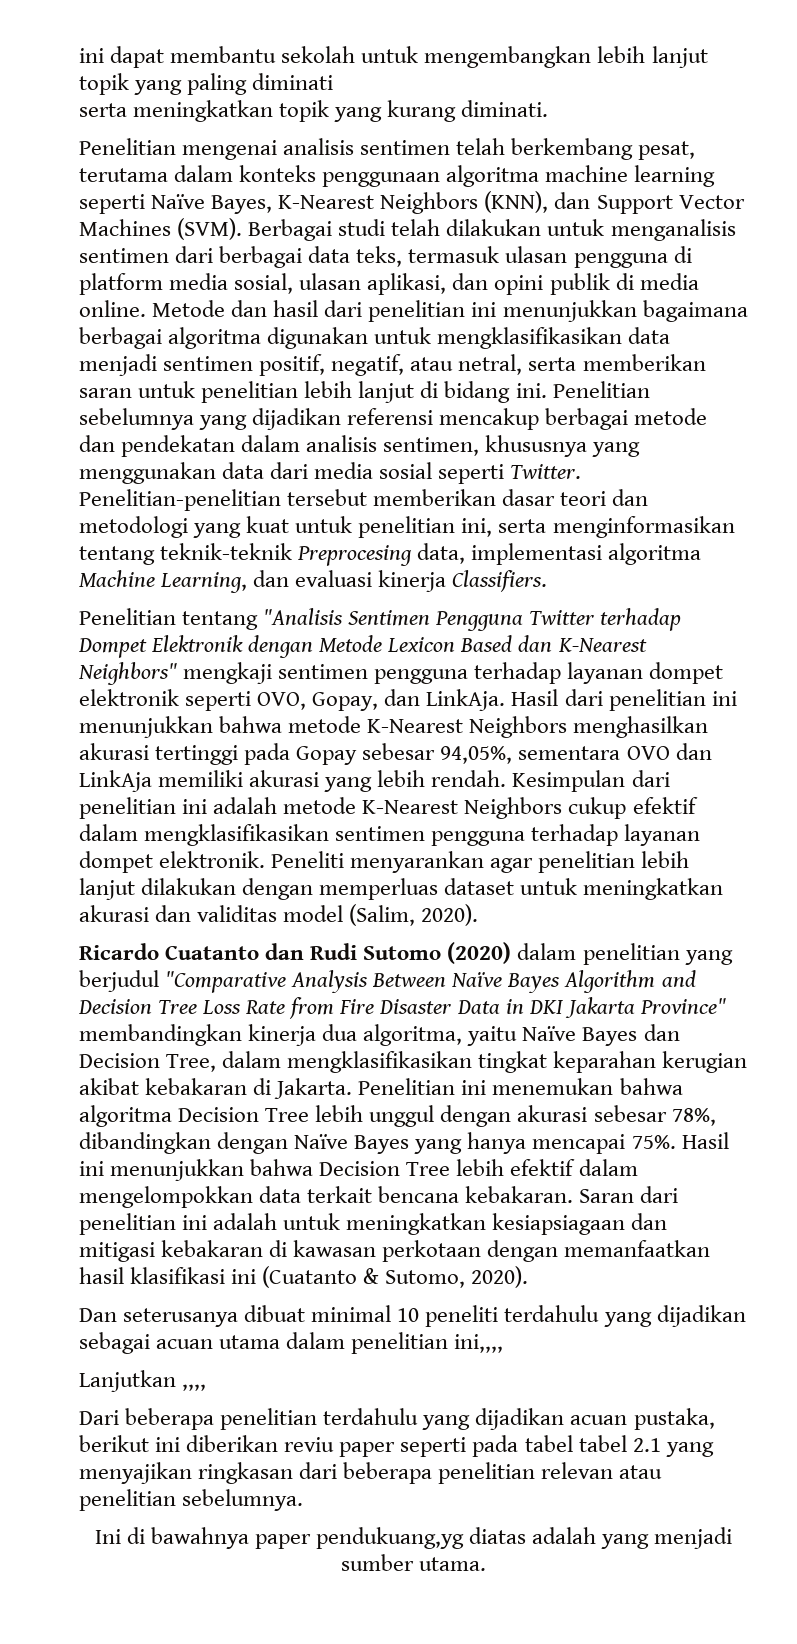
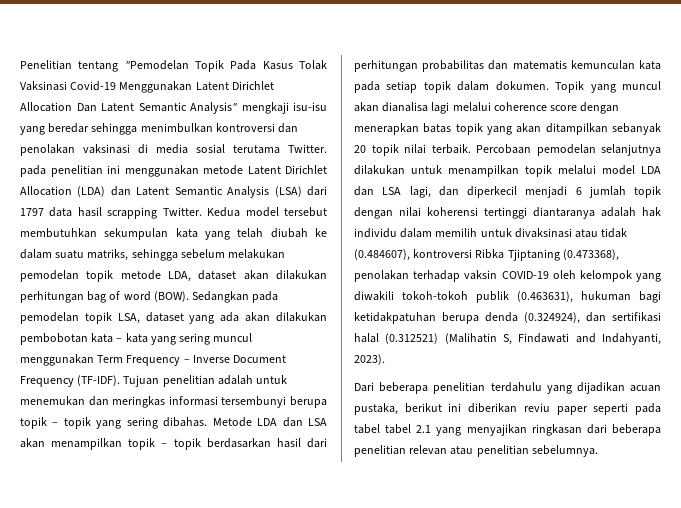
- ini dapat membantu sekolah untuk mengembangkan lebih lanjut topik yang paling diminati
- serta meningkatkan topik yang kurang diminati.
- Penelitian mengenai analisis sentimen telah berkembang pesat, terutama dalam konteks penggunaan algoritma machine learning seperti Naïve Bayes, K-Nearest Neighbors (KNN), dan Support Vector Machines (SVM). Berbagai studi telah dilakukan untuk menganalisis sentimen dari berbagai data teks, termasuk ulasan pengguna di platform media sosial, ulasan aplikasi, dan opini publik di media online. Metode dan hasil dari penelitian ini menunjukkan bagaimana berbagai algoritma digunakan untuk mengklasifikasikan data menjadi sentimen positif, negatif, atau netral, serta memberikan saran untuk penelitian lebih lanjut di bidang ini. Penelitian sebelumnya yang dijadikan referensi mencakup berbagai metode dan pendekatan dalam analisis sentimen, khususnya yang menggunakan data dari media sosial seperti Twitter. Penelitian-penelitian tersebut memberikan dasar teori dan metodologi yang kuat untuk penelitian ini, serta menginformasikan tentang teknik-teknik Preprocesing data, implementasi algoritma Machine Learning, dan evaluasi kinerja Classifiers.
- Penelitian tentang "Analisis Sentimen Pengguna Twitter terhadap Dompet Elektronik dengan Metode Lexicon Based dan K-Nearest Neighbors" mengkaji sentimen pengguna terhadap layanan dompet elektronik seperti OVO, Gopay, dan LinkAja. Hasil dari penelitian ini menunjukkan bahwa metode K-Nearest Neighbors menghasilkan akurasi tertinggi pada Gopay sebesar 94,05%, sementara OVO dan LinkAja memiliki akurasi yang lebih rendah. Kesimpulan dari penelitian ini adalah metode K-Nearest Neighbors cukup efektif dalam mengklasifikasikan sentimen pengguna terhadap layanan dompet elektronik. Peneliti menyarankan agar penelitian lebih lanjut dilakukan dengan memperluas dataset untuk meningkatkan akurasi dan validitas model (Salim, 2020).
- Ricardo Cuatanto dan Rudi Sutomo (2020) dalam penelitian yang berjudul "Comparative Analysis Between Naïve Bayes Algorithm and Decision Tree Loss Rate from Fire Disaster Data in DKI Jakarta Province" membandingkan kinerja dua algoritma, yaitu Naïve Bayes dan Decision Tree, dalam mengklasifikasikan tingkat keparahan kerugian akibat kebakaran di Jakarta. Penelitian ini menemukan bahwa algoritma Decision Tree lebih unggul dengan akurasi sebesar 78%, dibandingkan dengan Naïve Bayes yang hanya mencapai 75%. Hasil ini menunjukkan bahwa Decision Tree lebih efektif dalam mengelompokkan data terkait bencana kebakaran. Saran dari penelitian ini adalah untuk meningkatkan kesiapsiagaan dan mitigasi kebakaran di kawasan perkotaan dengan memanfaatkan hasil klasifikasi ini (Cuatanto & Sutomo, 2020).
- Dan seterusanya dibuat minimal 10 peneliti terdahulu yang dijadikan sebagai acuan utama dalam penelitian ini,,,,
- Lanjutkan ,,,,
+ Penelitian tentang "Pemodelan Topik Pada Kasus Tolak Vaksinasi Covid-19 Menggunakan Latent Dirichlet Allocation Dan Latent Semantic Analysis" mengkaji isu-isu yang beredar sehingga menimbulkan kontroversi dan penolakan vaksinasi di media sosial terutama Twitter. pada penelitian ini menggunakan metode Latent Dirichlet Allocation (LDA) dan Latent Semantic Analysis (LSA) dari 1797 data hasil scrapping Twitter. Kedua model tersebut membutuhkan sekumpulan kata yang telah diubah ke dalam suatu matriks, sehingga sebelum melakukan pemodelan topik metode LDA, dataset akan dilakukan perhitungan bag of word (BOW). Sedangkan pada pemodelan topik LSA, dataset yang ada akan dilakukan pembobotan kata – kata yang sering muncul menggunakan Term Frequency – Inverse Document Frequency (TF-IDF). Tujuan penelitian adalah untuk menemukan dan meringkas informasi tersembunyi berupa topik – topik yang sering dibahas. Metode LDA dan LSA akan menampilkan topik – topik berdasarkan hasil dari perhitungan probabilitas dan matematis kemunculan kata pada setiap topik dalam dokumen. Topik yang muncul akan dianalisa lagi melalui coherence score dengan menerapkan batas topik yang akan ditampilkan sebanyak 20 topik nilai terbaik. Percobaan pemodelan selanjutnya dilakukan untuk menampilkan topik melalui model LDA dan LSA lagi, dan diperkecil menjadi 6 jumlah topik dengan nilai koherensi tertinggi diantaranya adalah hak individu dalam memilih untuk divaksinasi atau tidak (0.484607), kontroversi Ribka Tjiptaning (0.473368), penolakan terhadap vaksin COVID-19 oleh kelompok yang diwakili tokoh-tokoh publik (0.463631), hukuman bagi ketidakpatuhan berupa denda (0.324924), dan sertifikasi halal (0.312521) (Malihatin S, Findawati and Indahyanti, 2023).
- Ini di bawahnya paper pendukuang,yg diatas adalah yang menjadi sumber utama.

